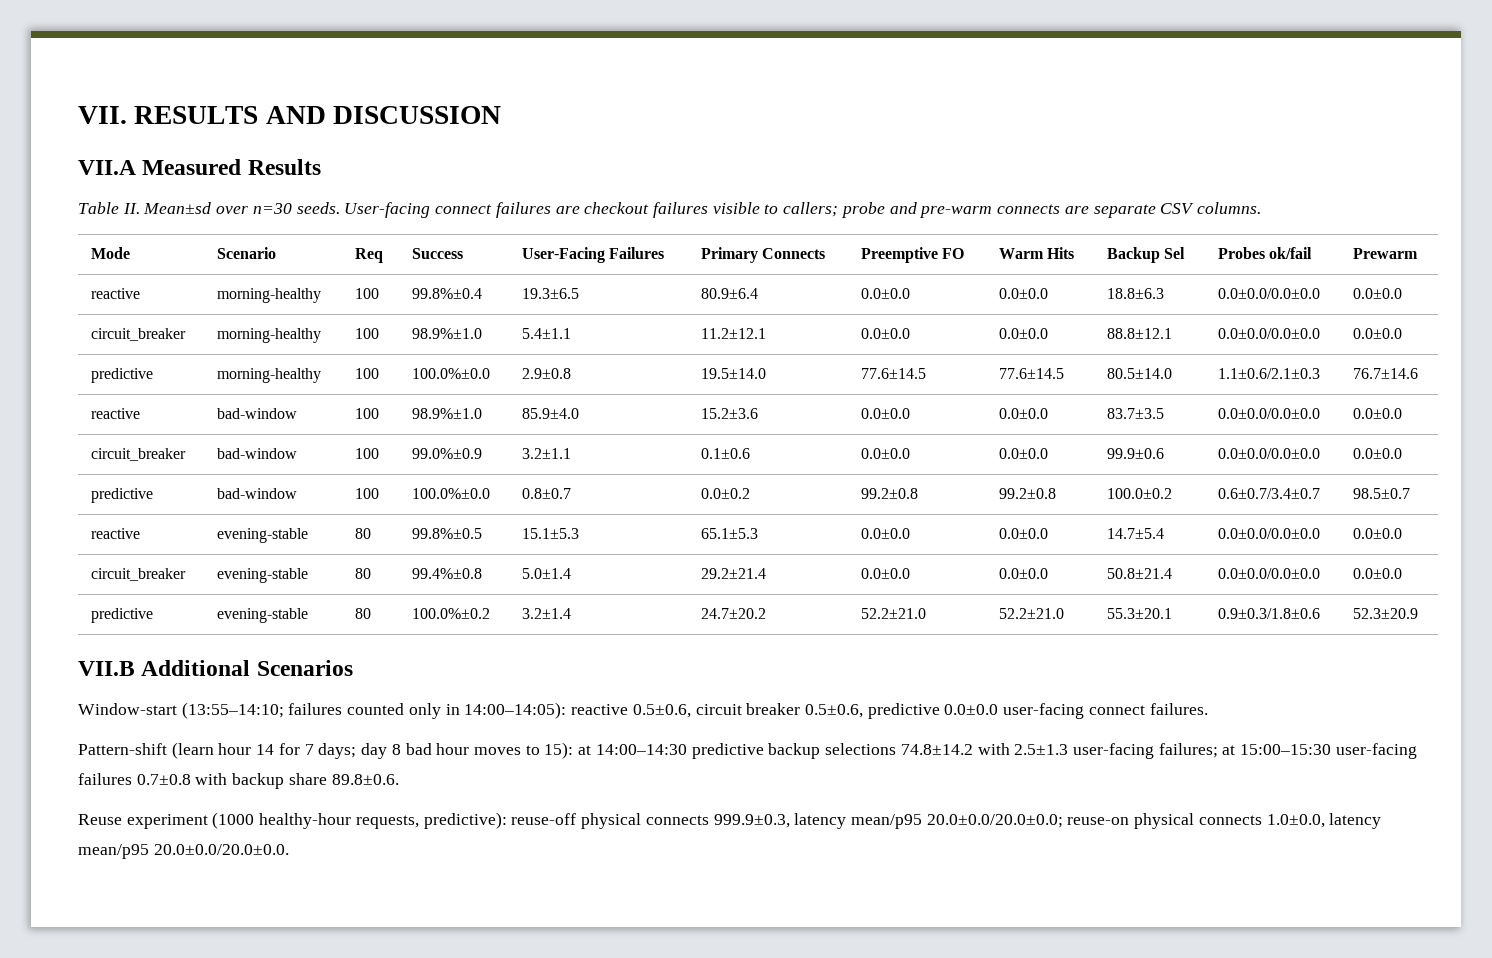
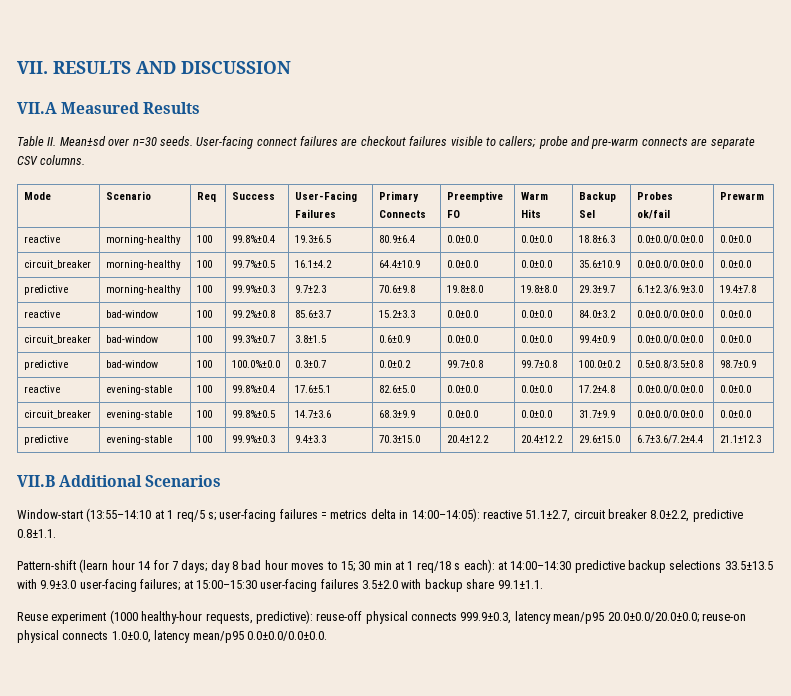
- circuit_breaker | morning-healthy | 100 | 98.9%±1.0 | 5.4±1.1 | 11.2±12.1 | 0.0±0.0 | 0.0±0.0 | 88.8±12.1 | 0.0±0.0/0.0±0.0 | 0.0±0.0
+ circuit_breaker | morning-healthy | 100 | 99.7%±0.5 | 16.1±4.2 | 64.4±10.9 | 0.0±0.0 | 0.0±0.0 | 35.6±10.9 | 0.0±0.0/0.0±0.0 | 0.0±0.0
- predictive | morning-healthy | 100 | 100.0%±0.0 | 2.9±0.8 | 19.5±14.0 | 77.6±14.5 | 77.6±14.5 | 80.5±14.0 | 1.1±0.6/2.1±0.3 | 76.7±14.6
+ predictive | morning-healthy | 100 | 99.9%±0.3 | 9.7±2.3 | 70.6±9.8 | 19.8±8.0 | 19.8±8.0 | 29.3±9.7 | 6.1±2.3/6.9±3.0 | 19.4±7.8
- reactive | bad-window | 100 | 98.9%±1.0 | 85.9±4.0 | 15.2±3.6 | 0.0±0.0 | 0.0±0.0 | 83.7±3.5 | 0.0±0.0/0.0±0.0 | 0.0±0.0
+ reactive | bad-window | 100 | 99.2%±0.8 | 85.6±3.7 | 15.2±3.3 | 0.0±0.0 | 0.0±0.0 | 84.0±3.2 | 0.0±0.0/0.0±0.0 | 0.0±0.0
- circuit_breaker | bad-window | 100 | 99.0%±0.9 | 3.2±1.1 | 0.1±0.6 | 0.0±0.0 | 0.0±0.0 | 99.9±0.6 | 0.0±0.0/0.0±0.0 | 0.0±0.0
+ circuit_breaker | bad-window | 100 | 99.3%±0.7 | 3.8±1.5 | 0.6±0.9 | 0.0±0.0 | 0.0±0.0 | 99.4±0.9 | 0.0±0.0/0.0±0.0 | 0.0±0.0
- predictive | bad-window | 100 | 100.0%±0.0 | 0.8±0.7 | 0.0±0.2 | 99.2±0.8 | 99.2±0.8 | 100.0±0.2 | 0.6±0.7/3.4±0.7 | 98.5±0.7
+ predictive | bad-window | 100 | 100.0%±0.0 | 0.3±0.7 | 0.0±0.2 | 99.7±0.8 | 99.7±0.8 | 100.0±0.2 | 0.5±0.8/3.5±0.8 | 98.7±0.9
- reactive | evening-stable | 80 | 99.8%±0.5 | 15.1±5.3 | 65.1±5.3 | 0.0±0.0 | 0.0±0.0 | 14.7±5.4 | 0.0±0.0/0.0±0.0 | 0.0±0.0
+ reactive | evening-stable | 100 | 99.8%±0.4 | 17.6±5.1 | 82.6±5.0 | 0.0±0.0 | 0.0±0.0 | 17.2±4.8 | 0.0±0.0/0.0±0.0 | 0.0±0.0
- circuit_breaker | evening-stable | 80 | 99.4%±0.8 | 5.0±1.4 | 29.2±21.4 | 0.0±0.0 | 0.0±0.0 | 50.8±21.4 | 0.0±0.0/0.0±0.0 | 0.0±0.0
+ circuit_breaker | evening-stable | 100 | 99.8%±0.5 | 14.7±3.6 | 68.3±9.9 | 0.0±0.0 | 0.0±0.0 | 31.7±9.9 | 0.0±0.0/0.0±0.0 | 0.0±0.0
- predictive | evening-stable | 80 | 100.0%±0.2 | 3.2±1.4 | 24.7±20.2 | 52.2±21.0 | 52.2±21.0 | 55.3±20.1 | 0.9±0.3/1.8±0.6 | 52.3±20.9
+ predictive | evening-stable | 100 | 99.9%±0.3 | 9.4±3.3 | 70.3±15.0 | 20.4±12.2 | 20.4±12.2 | 29.6±15.0 | 6.7±3.6/7.2±4.4 | 21.1±12.3
  VII.B Additional Scenarios
- Window-start (13:55–14:10; failures counted only in 14:00–14:05): reactive 0.5±0.6, circuit breaker 0.5±0.6, predictive 0.0±0.0 user-facing connect failures.
+ Window-start (13:55–14:10 at 1 req/5 s; user-facing failures = metrics delta in 14:00–14:05): reactive 51.1±2.7, circuit breaker 8.0±2.2, predictive 0.8±1.1.
- Pattern-shift (learn hour 14 for 7 days; day 8 bad hour moves to 15): at 14:00–14:30 predictive backup selections 74.8±14.2 with 2.5±1.3 user-facing failures; at 15:00–15:30 user-facing failures 0.7±0.8 with backup share 89.8±0.6.
+ Pattern-shift (learn hour 14 for 7 days; day 8 bad hour moves to 15; 30 min at 1 req/18 s each): at 14:00–14:30 predictive backup selections 33.5±13.5 with 9.9±3.0 user-facing failures; at 15:00–15:30 user-facing failures 3.5±2.0 with backup share 99.1±1.1.
- Reuse experiment (1000 healthy-hour requests, predictive): reuse-off physical connects 999.9±0.3, latency mean/p95 20.0±0.0/20.0±0.0; reuse-on physical connects 1.0±0.0, latency mean/p95 20.0±0.0/20.0±0.0.
+ Reuse experiment (1000 healthy-hour requests, predictive): reuse-off physical connects 999.9±0.3, latency mean/p95 20.0±0.0/20.0±0.0; reuse-on physical connects 1.0±0.0, latency mean/p95 0.0±0.0/0.0±0.0.

